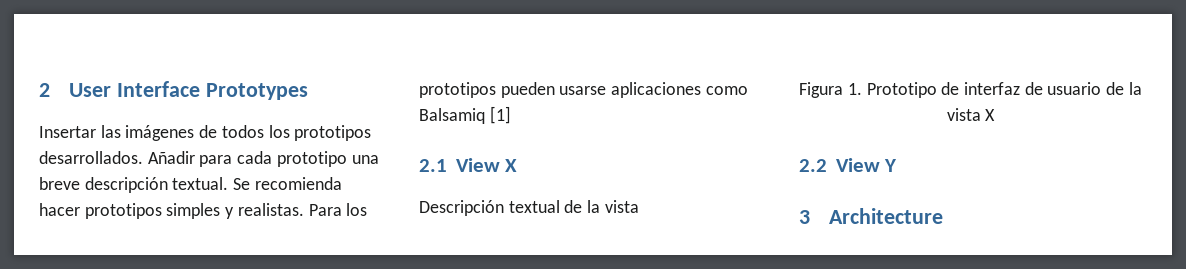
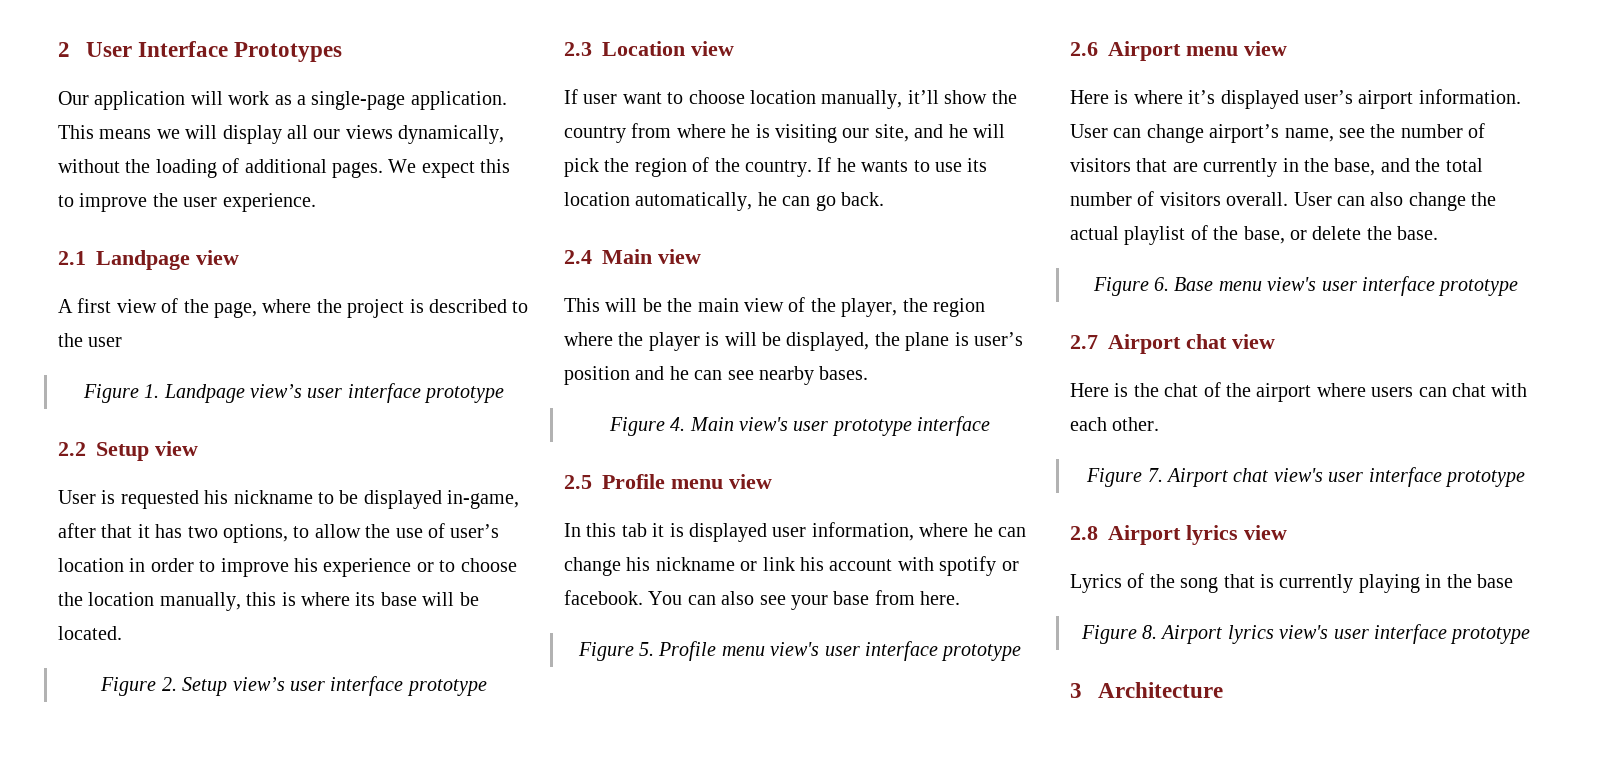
- Insertar las imágenes de todos los prototipos desarrollados. Añadir para cada prototipo una breve descripción textual. Se recomienda hacer prototipos simples y realistas. Para los prototipos pueden usarse aplicaciones como Balsamiq [1]
- 2.1 View X
- Descripción textual de la vista
- Figura 1. Prototipo de interfaz de usuario de la vista X
- 2.2 View Y
+ Our application will work as a single-page application. This means we will display all our views dynamically, without the loading of additional pages. We expect this to improve the user experience.
+ 2.1 Landpage view
+ A first view of the page, where the project is described to the user
+ Figure 1. Landpage view’s user interface prototype
+ 2.2 Setup view
+ User is requested his nickname to be displayed in-game, after that it has two options, to allow the use of user’s location in order to improve his experience or to choose the location manually, this is where its base will be located.
+ Figure 2. Setup view’s user interface prototype
+ 2.3 Location view
+ If user want to choose location manually, it’ll show the country from where he is visiting our site, and he will pick the region of the country. If he wants to use its location automatically, he can go back.
+ 2.4 Main view
+ This will be the main view of the player, the region where the player is will be displayed, the plane is user’s position and he can see nearby bases.
+ Figure 4. Main view's user prototype interface
+ 2.5 Profile menu view
+ In this tab it is displayed user information, where he can change his nickname or link his account with spotify or facebook. You can also see your base from here.
+ Figure 5. Profile menu view's user interface prototype
+ 2.6 Airport menu view
+ Here is where it’s displayed user’s airport information. User can change airport’s name, see the number of visitors that are currently in the base, and the total number of visitors overall. User can also change the actual playlist of the base, or delete the base.
+ Figure 6. Base menu view's user interface prototype
+ 2.7 Airport chat view
+ Here is the chat of the airport where users can chat with each other.
+ Figure 7. Airport chat view's user interface prototype
+ 2.8 Airport lyrics view
+ Lyrics of the song that is currently playing in the base
+ Figure 8. Airport lyrics view's user interface prototype

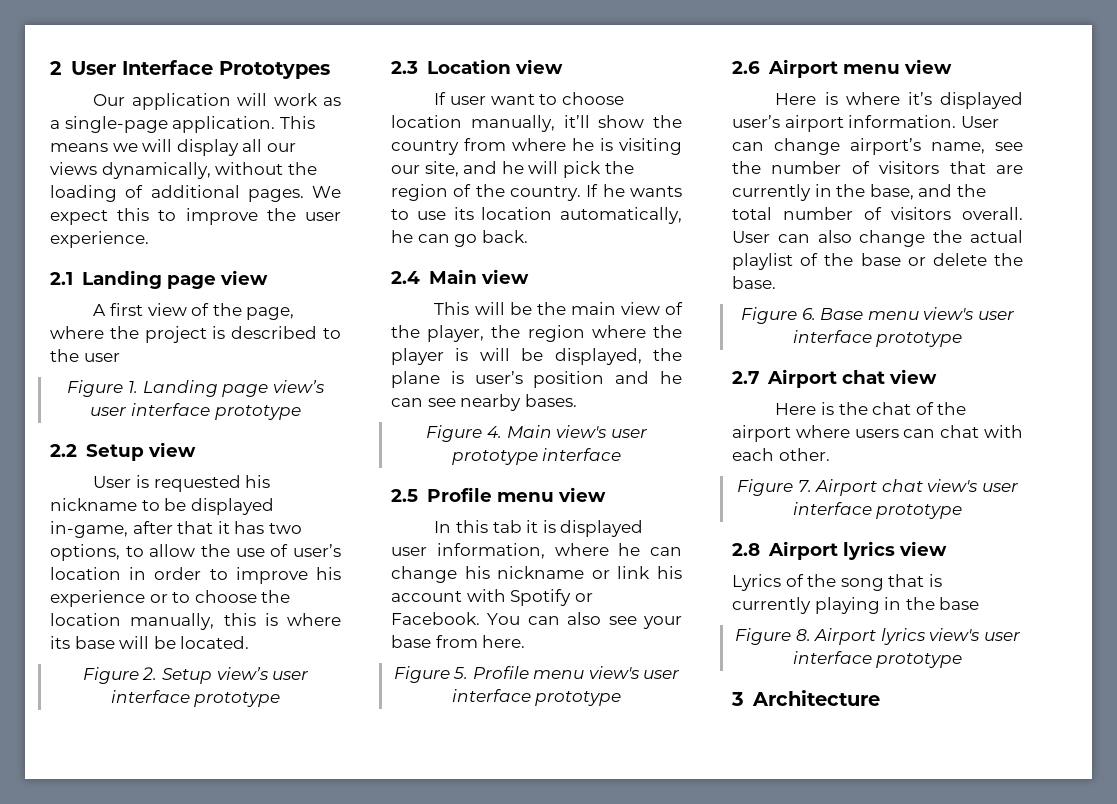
- 2.1 Landpage view
+ 2.1 Landing page view
- Figure 1. Landpage view’s user interface prototype
+ Figure 1. Landing page view’s user interface prototype
- In this tab it is displayed user information, where he can change his nickname or link his account with spotify or facebook.
+ In this tab it is displayed user information, where he can change his nickname or link his account with Spotify or Facebook.
- User can also change the actual playlist of the base, or delete the base.
+ User can also change the actual playlist of the base or delete the base.

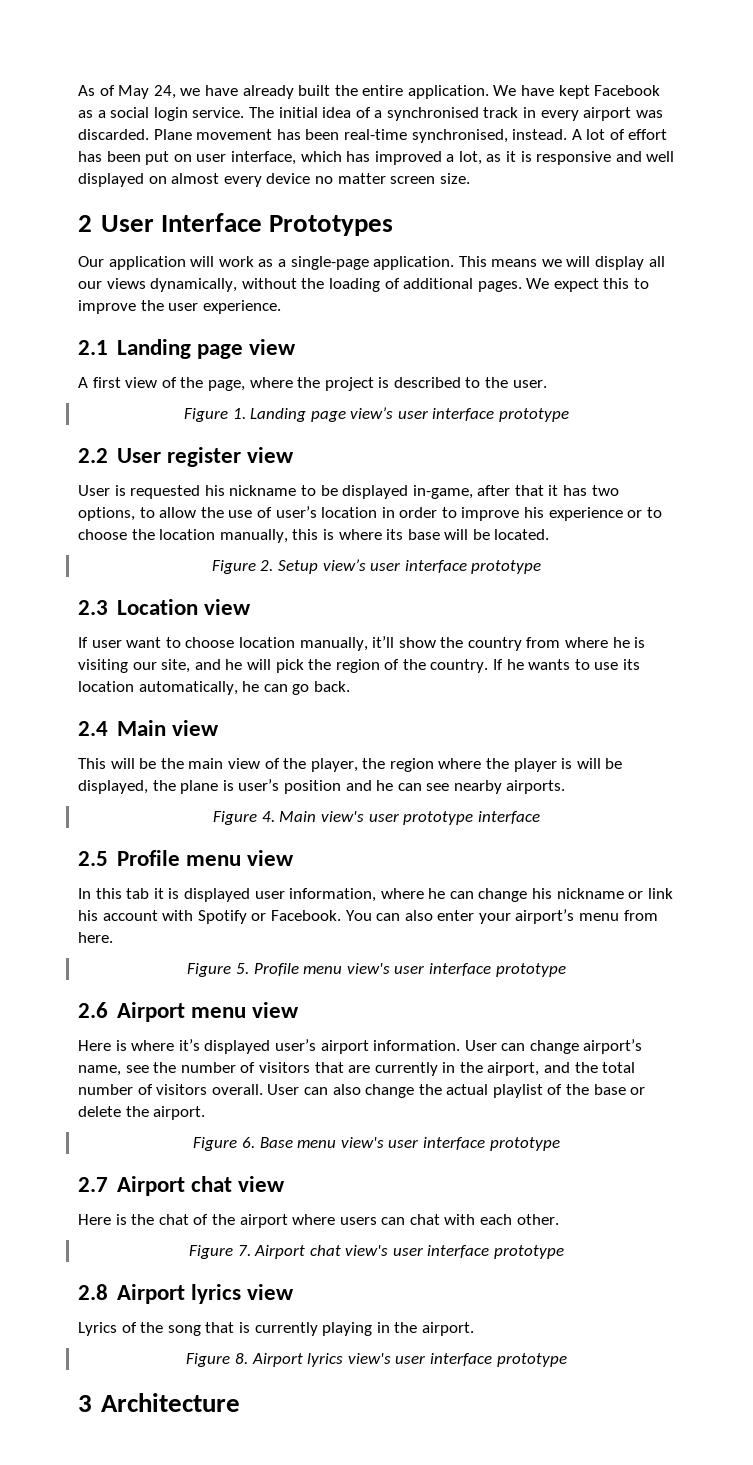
+ As of May 24, we have already built the entire application. We have kept Facebook as a social login service. The initial idea of a synchronised track in every airport was discarded. Plane movement has been real-time synchronised, instead. A lot of effort has been put on user interface, which has improved a lot, as it is responsive and well displayed on almost every device no matter screen size.
- A first view of the page, where the project is described to the user
+ A first view of the page, where the project is described to the user.
- 2.2 Setup view
+ 2.2 User register view
- This will be the main view of the player, the region where the player is will be displayed, the plane is user’s position and he can see nearby bases.
+ This will be the main view of the player, the region where the player is will be displayed, the plane is user’s position and he can see nearby airports.
- You can also see your base from here.
+ You can also enter your airport’s menu from here.
- User can change airport’s name, see the number of visitors that are currently in the base, and the total number of visitors overall.
+ User can change airport’s name, see the number of visitors that are currently in the airport, and the total number of visitors overall.
- User can also change the actual playlist of the base or delete the base.
+ User can also change the actual playlist of the base or delete the airport.
- Lyrics of the song that is currently playing in the base
+ Lyrics of the song that is currently playing in the airport.

